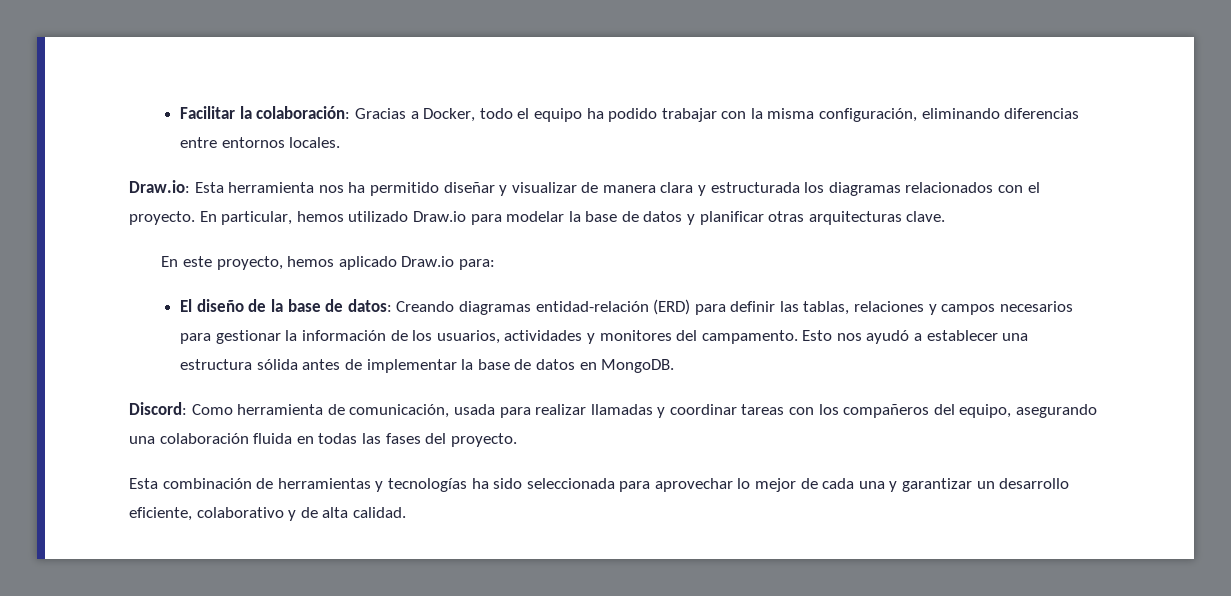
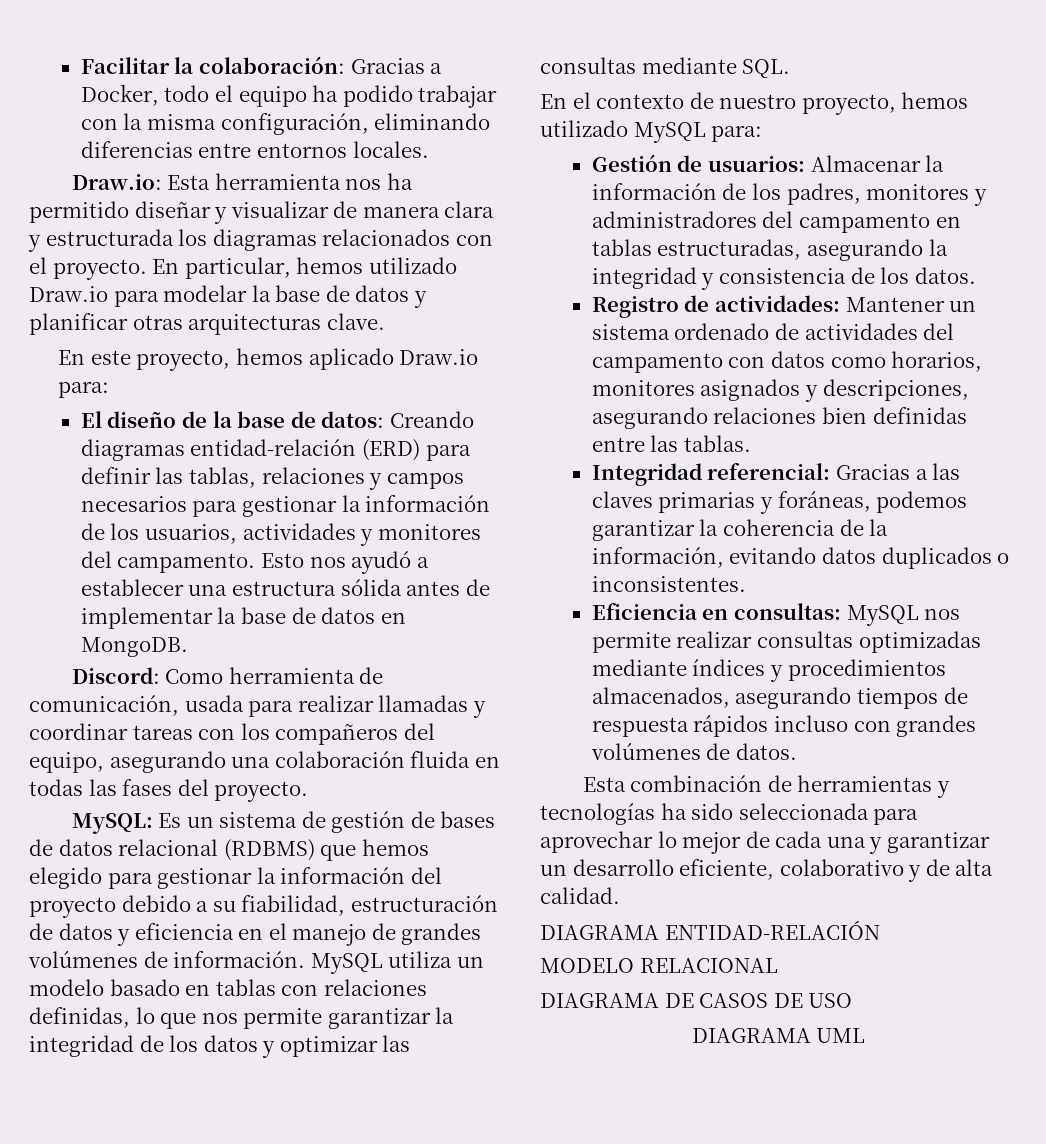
+ MySQL: Es un sistema de gestión de bases de datos relacional (RDBMS) que hemos elegido para gestionar la información del proyecto debido a su fiabilidad, estructuración de datos y eficiencia en el manejo de grandes volúmenes de información. MySQL utiliza un modelo basado en tablas con relaciones definidas, lo que nos permite garantizar la integridad de los datos y optimizar las consultas mediante SQL.
+ En el contexto de nuestro proyecto, hemos utilizado MySQL para:
+ Gestión de usuarios: Almacenar la información de los padres, monitores y administradores del campamento en tablas estructuradas, asegurando la integridad y consistencia de los datos.
+ Registro de actividades: Mantener un sistema ordenado de actividades del campamento con datos como horarios, monitores asignados y descripciones, asegurando relaciones bien definidas entre las tablas.
+ Integridad referencial: Gracias a las claves primarias y foráneas, podemos garantizar la coherencia de la información, evitando datos duplicados o inconsistentes.
+ Eficiencia en consultas: MySQL nos permite realizar consultas optimizadas mediante índices y procedimientos almacenados, asegurando tiempos de respuesta rápidos incluso con grandes volúmenes de datos.
+ DIAGRAMA ENTIDAD-RELACIÓN
+ MODELO RELACIONAL
+ DIAGRAMA DE CASOS DE USO
+ DIAGRAMA UML

